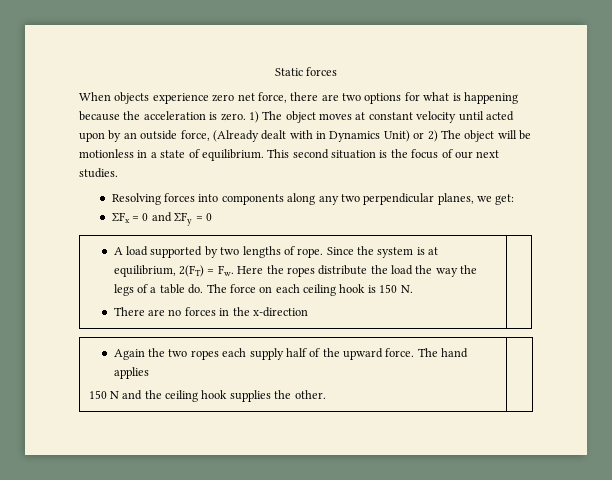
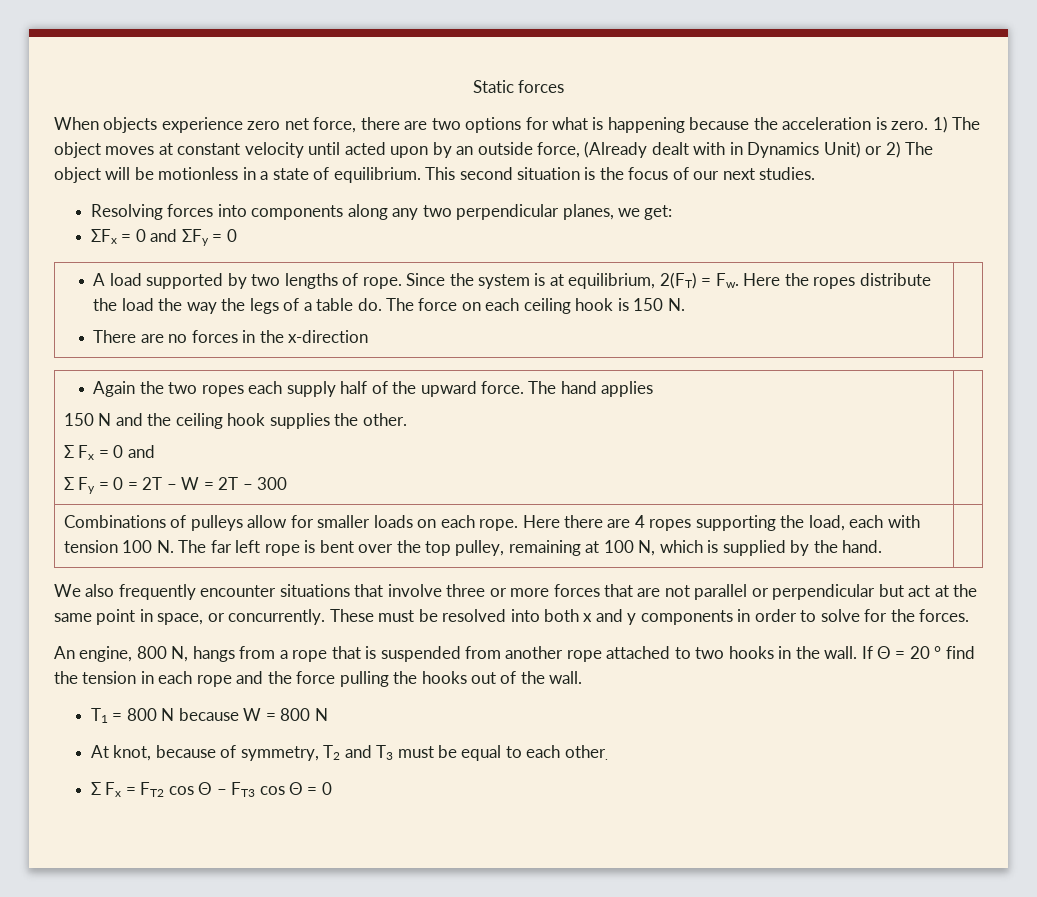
  Again the two ropes each supply half of the upward force. The hand applies
- 150 N and the ceiling hook supplies the other. |
+ 150 N and the ceiling hook supplies the other.
+ Σ Fx = 0 and
+ Σ Fy = 0 = 2T – W = 2T – 300 |
+ Combinations of pulleys allow for smaller loads on each rope. Here there are 4 ropes supporting the load, each with tension 100 N. The far left rope is bent over the top pulley, remaining at 100 N, which is supplied by the hand. |
+ We also frequently encounter situations that involve three or more forces that are not parallel or perpendicular but act at the same point in space, or concurrently. These must be resolved into both x and y components in order to solve for the forces.
+ An engine, 800 N, hangs from a rope that is suspended from another rope attached to two hooks in the wall. If Θ = 20 ° find the tension in each rope and the force pulling the hooks out of the wall.
+ T1 = 800 N because W = 800 N
+ At knot, because of symmetry, T2 and T3 must be equal to each other.
+ Σ Fx = FT2 cos Θ – FT3 cos Θ = 0

